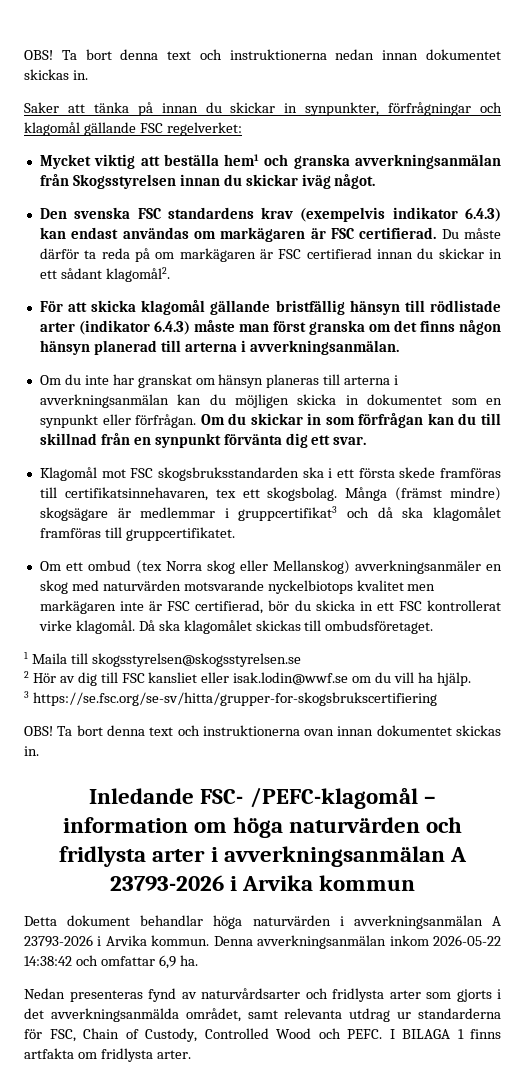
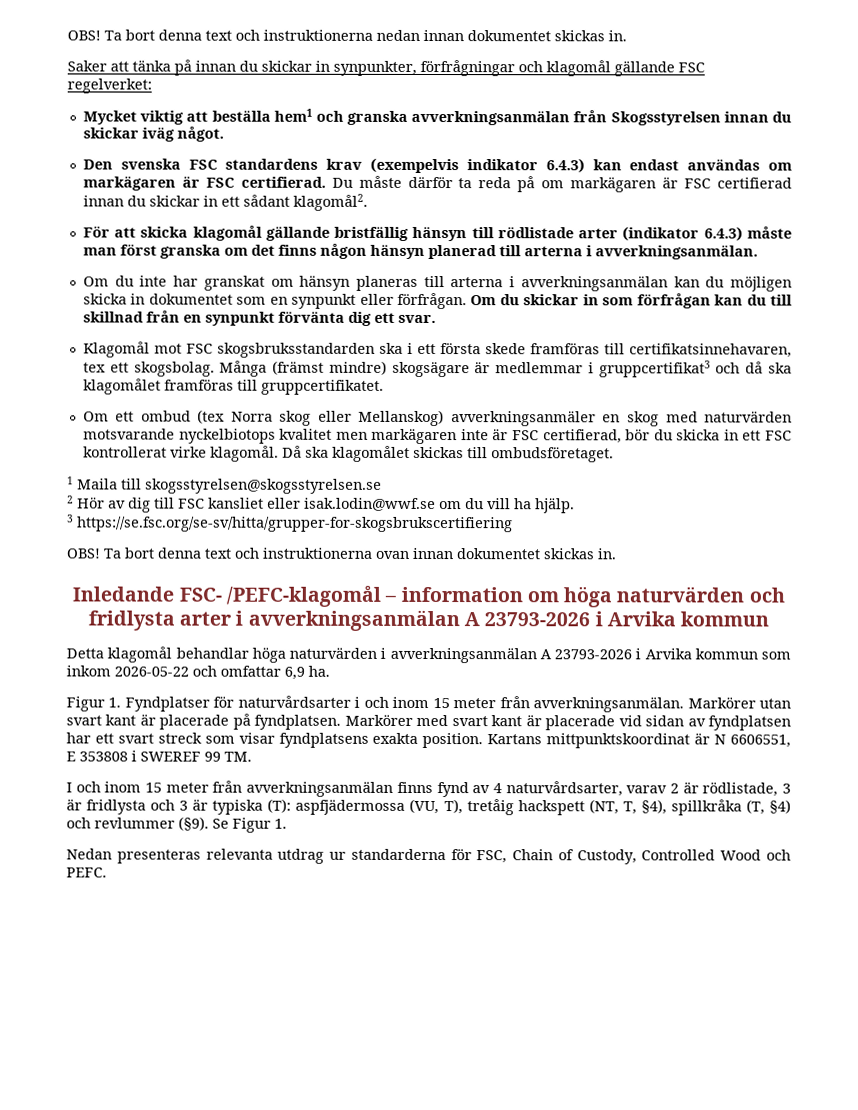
- Detta dokument behandlar höga naturvärden i avverkningsanmälan A 23793-2026 i Arvika kommun. Denna avverkningsanmälan inkom 2026-05-22 14:38:42 och omfattar 6,9 ha.
+ Detta klagomål behandlar höga naturvärden i avverkningsanmälan A 23793-2026 i Arvika kommun som inkom 2026-05-22 och omfattar 6,9 ha.
- Nedan presenteras fynd av naturvårdsarter och fridlysta arter som gjorts i det avverkningsanmälda området, samt relevanta utdrag ur standarderna för FSC, Chain of Custody, Controlled Wood och PEFC. I BILAGA 1 finns artfakta om fridlysta arter.
+ Figur 1. Fyndplatser för naturvårdsarter i och inom 15 meter från avverkningsanmälan. Markörer utan svart kant är placerade på fyndplatsen. Markörer med svart kant är placerade vid sidan av fyndplatsen har ett svart streck som visar fyndplatsens exakta position. Kartans mittpunktskoordinat är N 6606551, E 353808 i SWEREF 99 TM.
+ I och inom 15 meter från avverkningsanmälan finns fynd av 4 naturvårdsarter, varav 2 är rödlistade, 3 är fridlysta och 3 är typiska (T): aspfjädermossa (VU, T), tretåig hackspett (NT, T, §4), spillkråka (T, §4) och revlummer (§9). Se Figur 1.
+ Nedan presenteras relevanta utdrag ur standarderna för FSC, Chain of Custody, Controlled Wood och PEFC.

